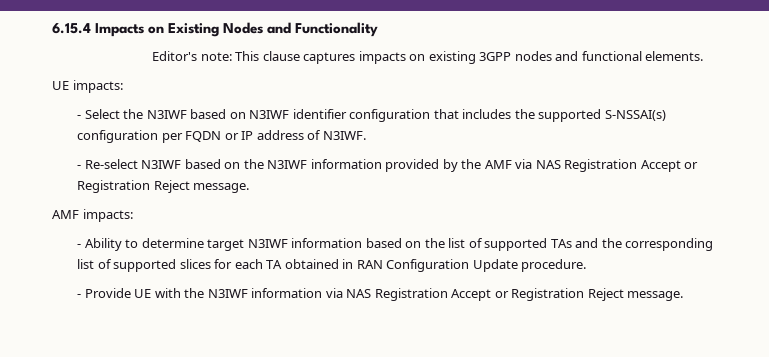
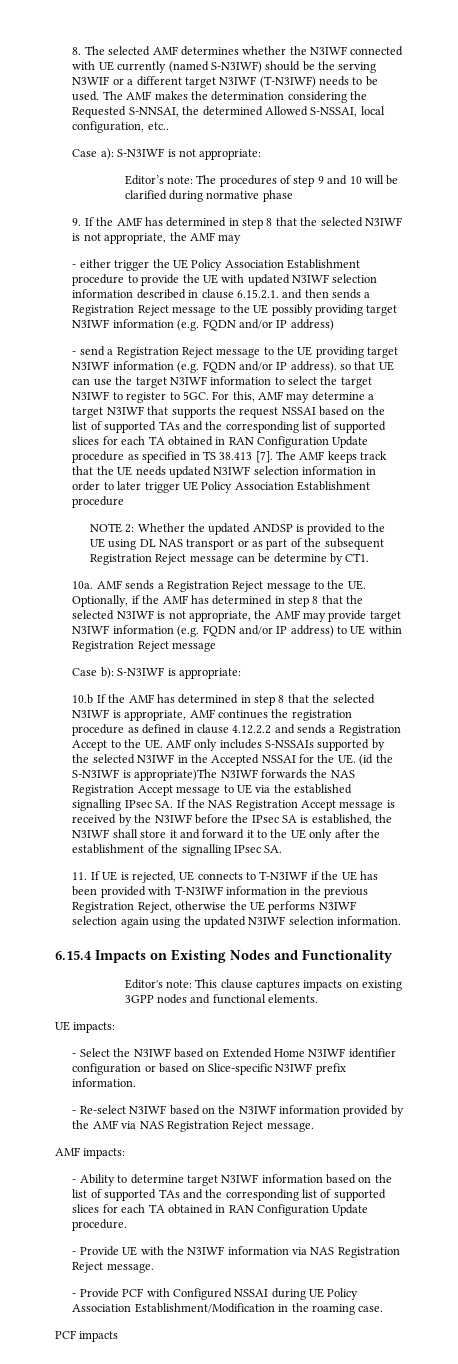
+ 8. The selected AMF determines whether the N3IWF connected with UE currently (named S-N3IWF) should be the serving N3WIF or a different target N3IWF (T-N3IWF) needs to be used. The AMF makes the determination considering the Requested S-NNSAI, the determined Allowed S-NSSAI, local configuration, etc..
+ Case a): S-N3IWF is not appropriate:
+ Editor’s note: The procedures of step 9 and 10 will be clarified during normative phase
+ 9. If the AMF has determined in step 8 that the selected N3IWF is not appropriate, the AMF may
+ - either trigger the UE Policy Association Establishment procedure to provide the UE with updated N3IWF selection information described in clause 6.15.2.1. and then sends a Registration Reject message to the UE possibly providing target N3IWF information (e.g. FQDN and/or IP address)
+ - send a Registration Reject message to the UE providing target N3IWF information (e.g. FQDN and/or IP address). so that UE can use the target N3IWF information to select the target N3IWF to register to 5GC. For this, AMF may determine a target N3IWF that supports the request NSSAI based on the list of supported TAs and the corresponding list of supported slices for each TA obtained in RAN Configuration Update procedure as specified in TS 38.413 [7]. The AMF keeps track that the UE needs updated N3IWF selection information in order to later trigger UE Policy Association Establishment procedure
+ NOTE 2: Whether the updated ANDSP is provided to the UE using DL NAS transport or as part of the subsequent Registration Reject message can be determine by CT1.
+ 10a. AMF sends a Registration Reject message to the UE. Optionally, if the AMF has determined in step 8 that the selected N3IWF is not appropriate, the AMF may provide target N3IWF information (e.g. FQDN and/or IP address) to UE within Registration Reject message
+ Case b): S-N3IWF is appropriate:
+ 10.b If the AMF has determined in step 8 that the selected N3IWF is appropriate, AMF continues the registration procedure as defined in clause 4.12.2.2 and sends a Registration Accept to the UE. AMF only includes S-NSSAIs supported by the selected N3IWF in the Accepted NSSAI for the UE. (id the S-N3IWF is appropriate)The N3IWF forwards the NAS Registration Accept message to UE via the established signalling IPsec SA. If the NAS Registration Accept message is received by the N3IWF before the IPsec SA is established, the N3IWF shall store it and forward it to the UE only after the establishment of the signalling IPsec SA.
+ 11. If UE is rejected, UE connects to T-N3IWF if the UE has been provided with T-N3IWF information in the previous Registration Reject, otherwise the UE performs N3IWF selection again using the updated N3IWF selection information.
- - Select the N3IWF based on N3IWF identifier configuration that includes the supported S-NSSAI(s) configuration per FQDN or IP address of N3IWF.
+ - Select the N3IWF based on Extended Home N3IWF identifier configuration or based on Slice-specific N3IWF prefix information.
- - Re-select N3IWF based on the N3IWF information provided by the AMF via NAS Registration Accept or Registration Reject message.
+ - Re-select N3IWF based on the N3IWF information provided by the AMF via NAS Registration Reject message.
- - Provide UE with the N3IWF information via NAS Registration Accept or Registration Reject message.
+ - Provide UE with the N3IWF information via NAS Registration Reject message.
+ - Provide PCF with Configured NSSAI during UE Policy Association Establishment/Modification in the roaming case.
+ PCF impacts

